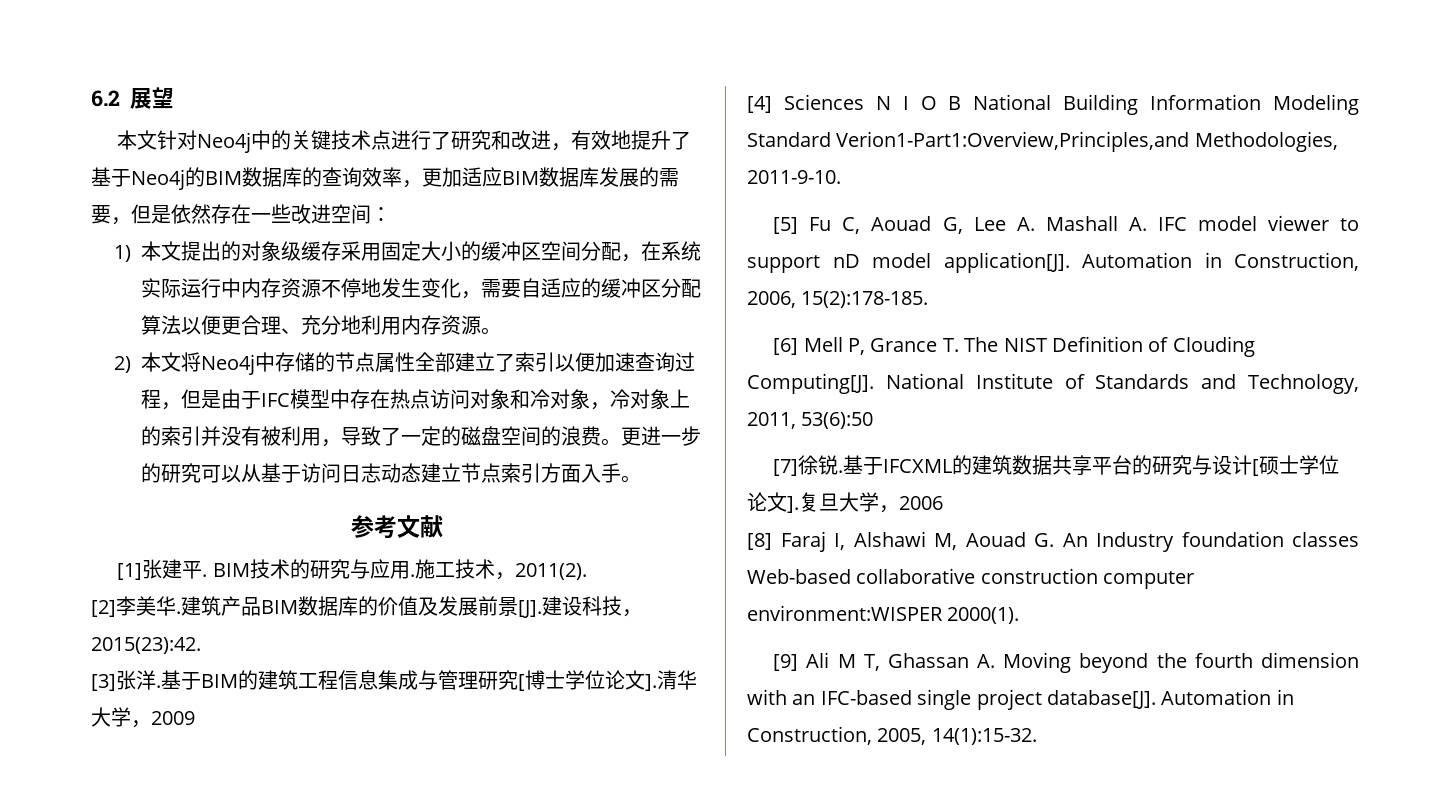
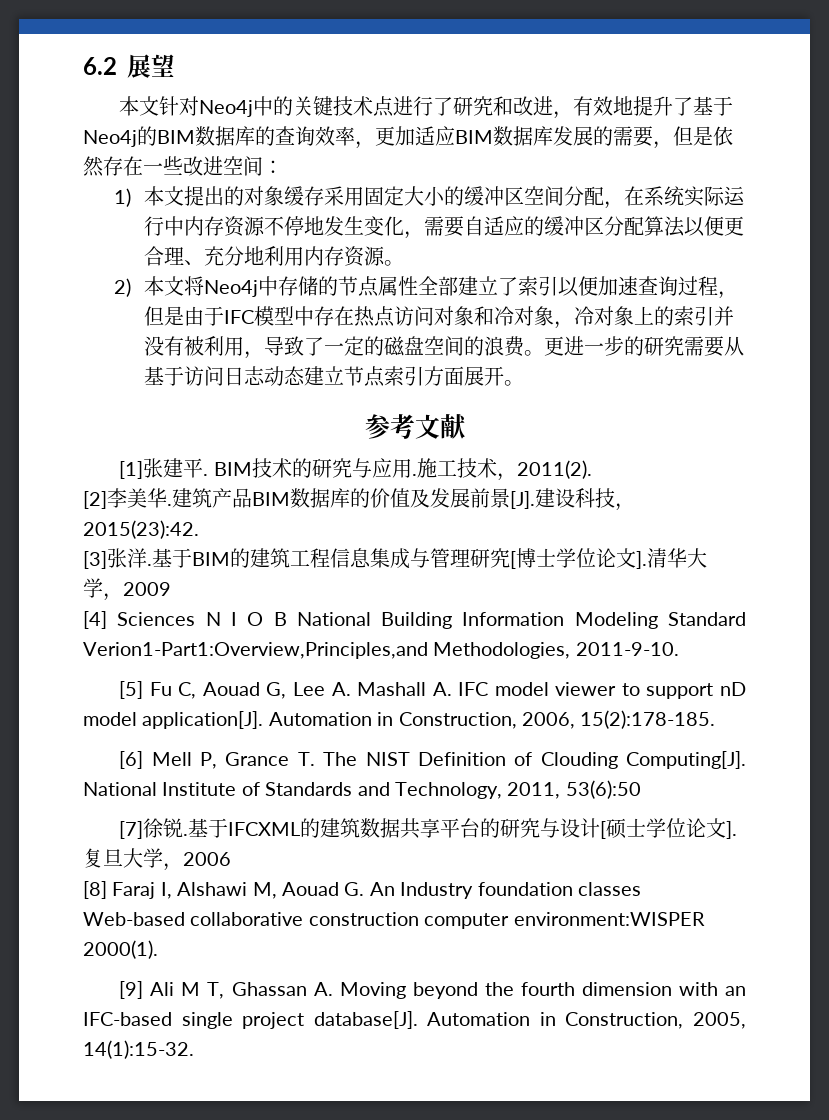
- 1)本文提出的对象级缓存采用固定大小的缓冲区空间分配，在系统实际运行中内存资源不停地发生变化，需要自适应的缓冲区分配算法以便更合理、充分地利用内存资源。
+ 1)本文提出的对象缓存采用固定大小的缓冲区空间分配，在系统实际运行中内存资源不停地发生变化，需要自适应的缓冲区分配算法以便更合理、充分地利用内存资源。
- 更进一步的研究可以从基于访问日志动态建立节点索引方面入手。
+ 更进一步的研究需要从基于访问日志动态建立节点索引方面展开。

